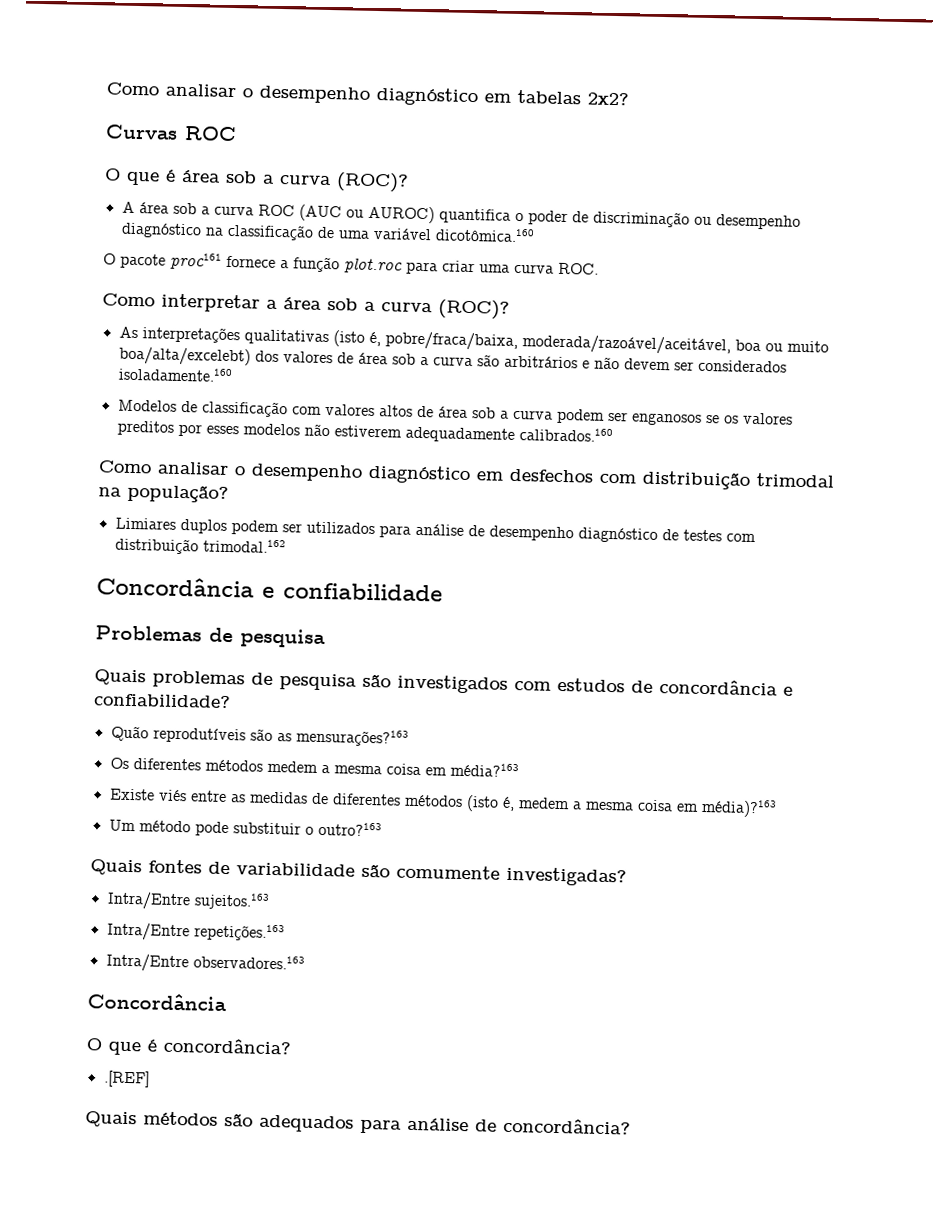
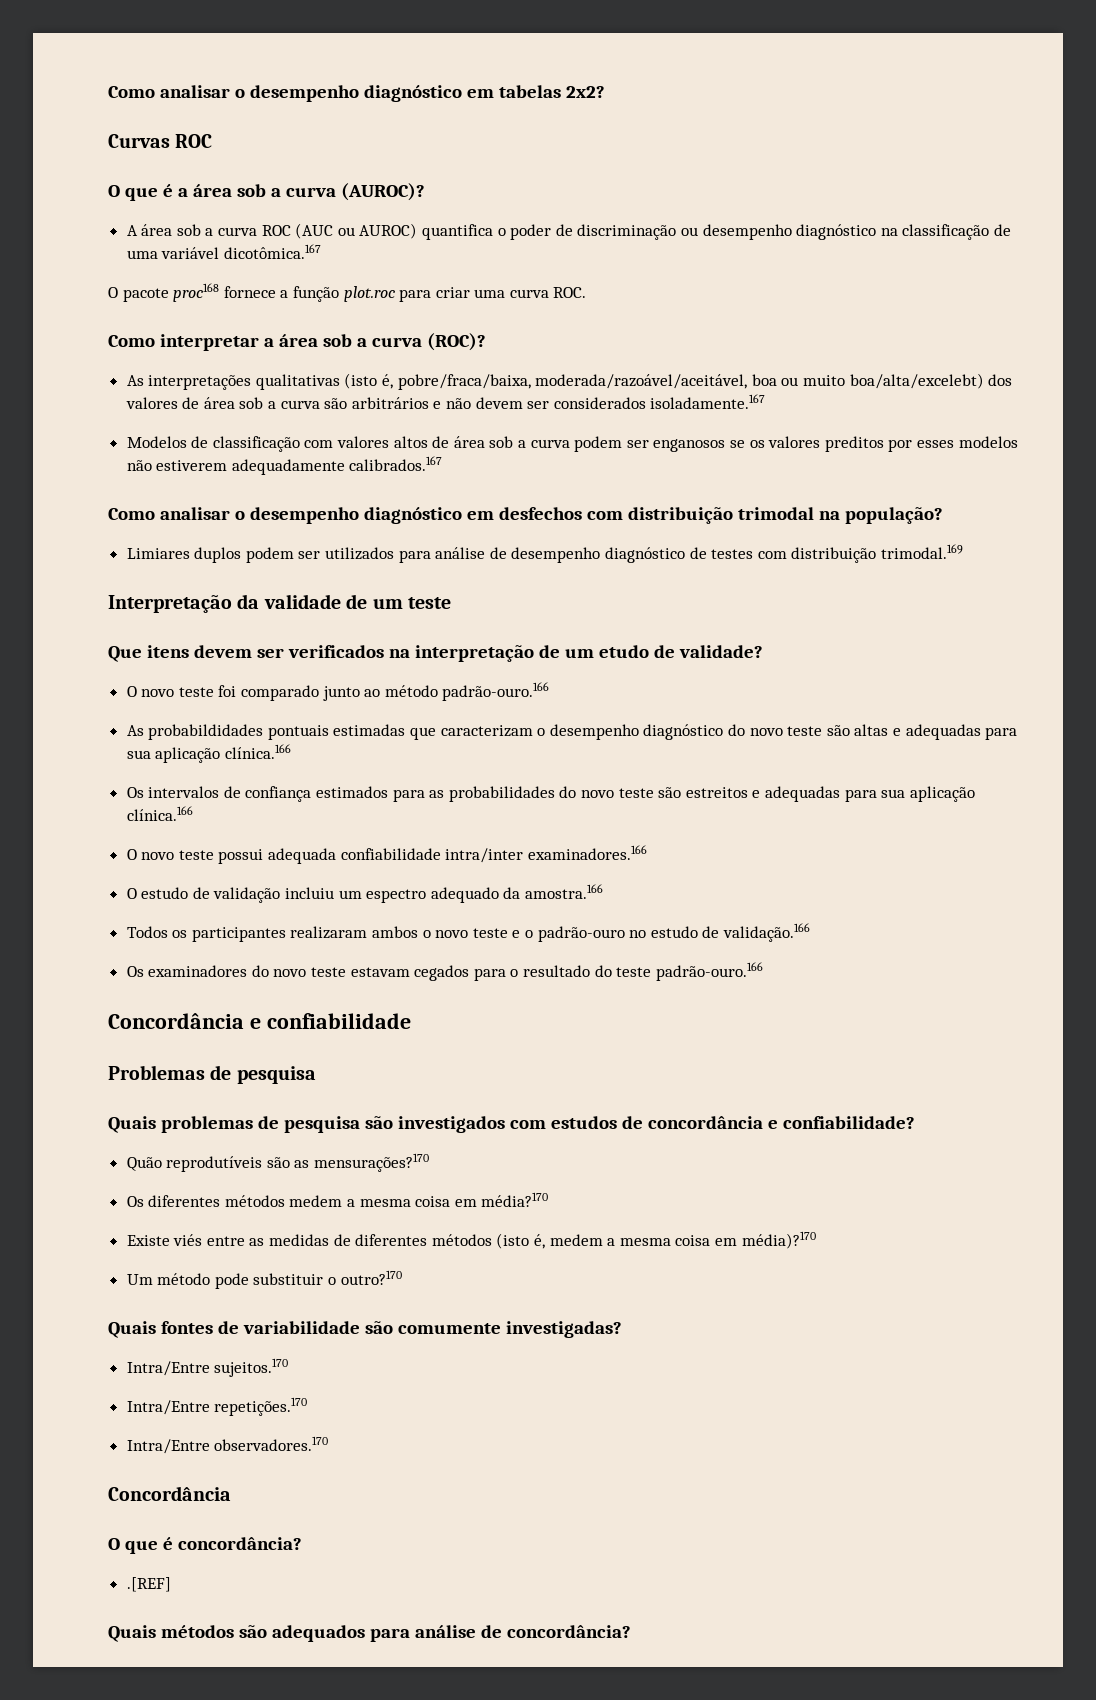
- O que é área sob a curva (ROC)?
+ O que é a área sob a curva (AUROC)?
- A área sob a curva ROC (AUC ou AUROC) quantifica o poder de discriminação ou desempenho diagnóstico na classificação de uma variável dicotômica.160
+ A área sob a curva ROC (AUC ou AUROC) quantifica o poder de discriminação ou desempenho diagnóstico na classificação de uma variável dicotômica.167
- O pacote proc161 fornece a função plot.roc para criar uma curva ROC.
+ O pacote proc168 fornece a função plot.roc para criar uma curva ROC.
- As interpretações qualitativas (isto é, pobre/fraca/baixa, moderada/razoável/aceitável, boa ou muito boa/alta/excelebt) dos valores de área sob a curva são arbitrários e não devem ser considerados isoladamente.160
+ As interpretações qualitativas (isto é, pobre/fraca/baixa, moderada/razoável/aceitável, boa ou muito boa/alta/excelebt) dos valores de área sob a curva são arbitrários e não devem ser considerados isoladamente.167
- Modelos de classificação com valores altos de área sob a curva podem ser enganosos se os valores preditos por esses modelos não estiverem adequadamente calibrados.160
+ Modelos de classificação com valores altos de área sob a curva podem ser enganosos se os valores preditos por esses modelos não estiverem adequadamente calibrados.167
- Limiares duplos podem ser utilizados para análise de desempenho diagnóstico de testes com distribuição trimodal.162
+ Limiares duplos podem ser utilizados para análise de desempenho diagnóstico de testes com distribuição trimodal.169
+ Interpretação da validade de um teste
+ Que itens devem ser verificados na interpretação de um etudo de validade?
+ O novo teste foi comparado junto ao método padrão-ouro.166
+ As probabildidades pontuais estimadas que caracterizam o desempenho diagnóstico do novo teste são altas e adequadas para sua aplicação clínica.166
+ Os intervalos de confiança estimados para as probabilidades do novo teste são estreitos e adequadas para sua aplicação clínica.166
+ O novo teste possui adequada confiabilidade intra/inter examinadores.166
+ O estudo de validação incluiu um espectro adequado da amostra.166
+ Todos os participantes realizaram ambos o novo teste e o padrão-ouro no estudo de validação.166
+ Os examinadores do novo teste estavam cegados para o resultado do teste padrão-ouro.166
- Quão reprodutíveis são as mensurações?163
+ Quão reprodutíveis são as mensurações?170
- Os diferentes métodos medem a mesma coisa em média?163
+ Os diferentes métodos medem a mesma coisa em média?170
- Existe viés entre as medidas de diferentes métodos (isto é, medem a mesma coisa em média)?163
+ Existe viés entre as medidas de diferentes métodos (isto é, medem a mesma coisa em média)?170
- Um método pode substituir o outro?163
+ Um método pode substituir o outro?170
- Intra/Entre sujeitos.163
- Intra/Entre repetições.163
- Intra/Entre observadores.163
+ Intra/Entre sujeitos.170
+ Intra/Entre repetições.170
+ Intra/Entre observadores.170

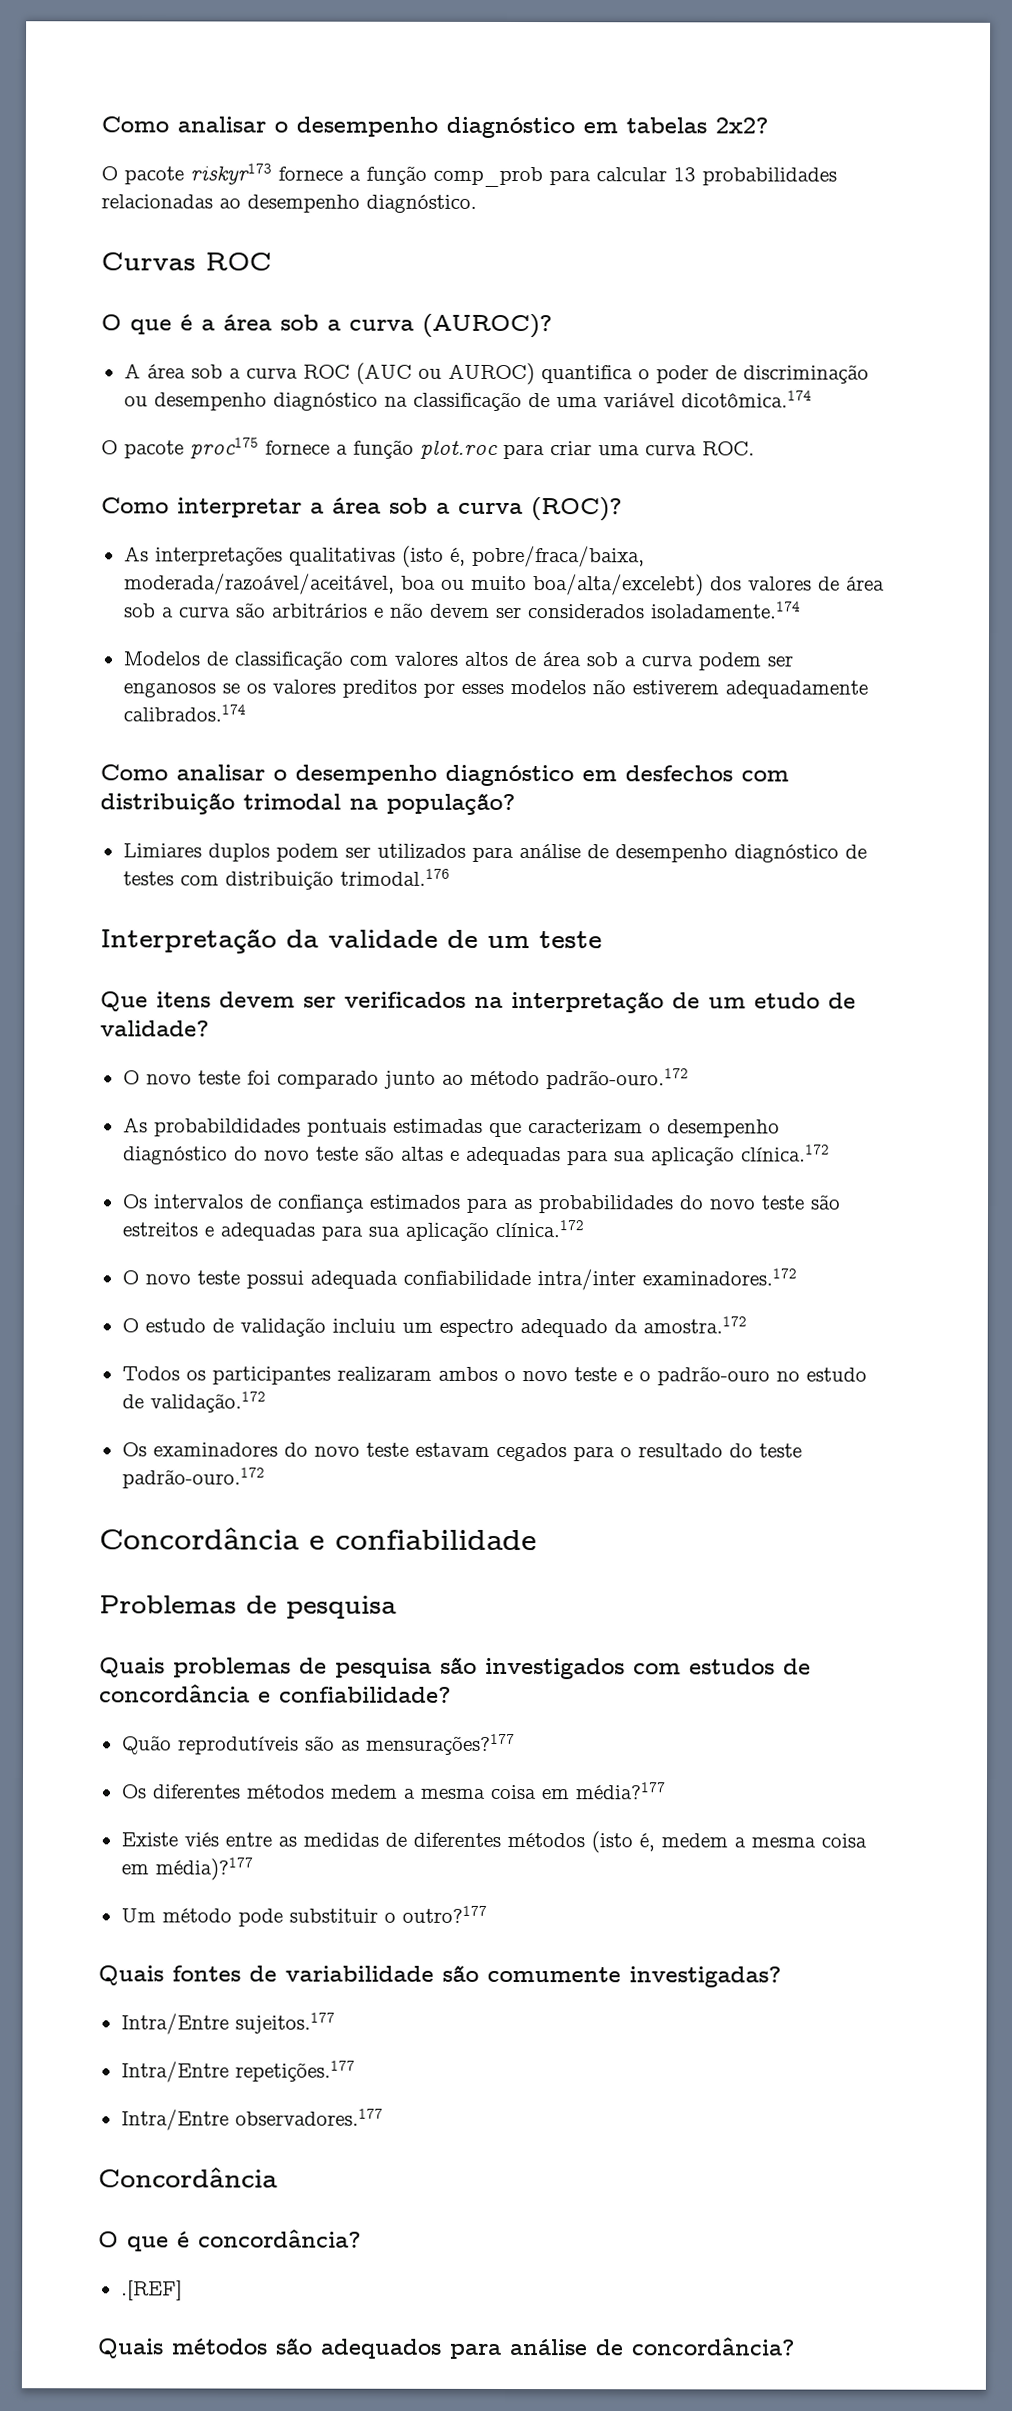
+ O pacote riskyr173 fornece a função comp_prob para calcular 13 probabilidades relacionadas ao desempenho diagnóstico.
- A área sob a curva ROC (AUC ou AUROC) quantifica o poder de discriminação ou desempenho diagnóstico na classificação de uma variável dicotômica.167
- O pacote proc168 fornece a função plot.roc para criar uma curva ROC.
+ A área sob a curva ROC (AUC ou AUROC) quantifica o poder de discriminação ou desempenho diagnóstico na classificação de uma variável dicotômica.174
+ O pacote proc175 fornece a função plot.roc para criar uma curva ROC.
- As interpretações qualitativas (isto é, pobre/fraca/baixa, moderada/razoável/aceitável, boa ou muito boa/alta/excelebt) dos valores de área sob a curva são arbitrários e não devem ser considerados isoladamente.167
+ As interpretações qualitativas (isto é, pobre/fraca/baixa, moderada/razoável/aceitável, boa ou muito boa/alta/excelebt) dos valores de área sob a curva são arbitrários e não devem ser considerados isoladamente.174
- Modelos de classificação com valores altos de área sob a curva podem ser enganosos se os valores preditos por esses modelos não estiverem adequadamente calibrados.167
+ Modelos de classificação com valores altos de área sob a curva podem ser enganosos se os valores preditos por esses modelos não estiverem adequadamente calibrados.174
- Limiares duplos podem ser utilizados para análise de desempenho diagnóstico de testes com distribuição trimodal.169
+ Limiares duplos podem ser utilizados para análise de desempenho diagnóstico de testes com distribuição trimodal.176
- O novo teste foi comparado junto ao método padrão-ouro.166
+ O novo teste foi comparado junto ao método padrão-ouro.172
- As probabildidades pontuais estimadas que caracterizam o desempenho diagnóstico do novo teste são altas e adequadas para sua aplicação clínica.166
+ As probabildidades pontuais estimadas que caracterizam o desempenho diagnóstico do novo teste são altas e adequadas para sua aplicação clínica.172
- Os intervalos de confiança estimados para as probabilidades do novo teste são estreitos e adequadas para sua aplicação clínica.166
+ Os intervalos de confiança estimados para as probabilidades do novo teste são estreitos e adequadas para sua aplicação clínica.172
- O novo teste possui adequada confiabilidade intra/inter examinadores.166
+ O novo teste possui adequada confiabilidade intra/inter examinadores.172
- O estudo de validação incluiu um espectro adequado da amostra.166
+ O estudo de validação incluiu um espectro adequado da amostra.172
- Todos os participantes realizaram ambos o novo teste e o padrão-ouro no estudo de validação.166
+ Todos os participantes realizaram ambos o novo teste e o padrão-ouro no estudo de validação.172
- Os examinadores do novo teste estavam cegados para o resultado do teste padrão-ouro.166
+ Os examinadores do novo teste estavam cegados para o resultado do teste padrão-ouro.172
- Quão reprodutíveis são as mensurações?170
+ Quão reprodutíveis são as mensurações?177
- Os diferentes métodos medem a mesma coisa em média?170
+ Os diferentes métodos medem a mesma coisa em média?177
- Existe viés entre as medidas de diferentes métodos (isto é, medem a mesma coisa em média)?170
+ Existe viés entre as medidas de diferentes métodos (isto é, medem a mesma coisa em média)?177
- Um método pode substituir o outro?170
+ Um método pode substituir o outro?177
- Intra/Entre sujeitos.170
- Intra/Entre repetições.170
- Intra/Entre observadores.170
+ Intra/Entre sujeitos.177
+ Intra/Entre repetições.177
+ Intra/Entre observadores.177

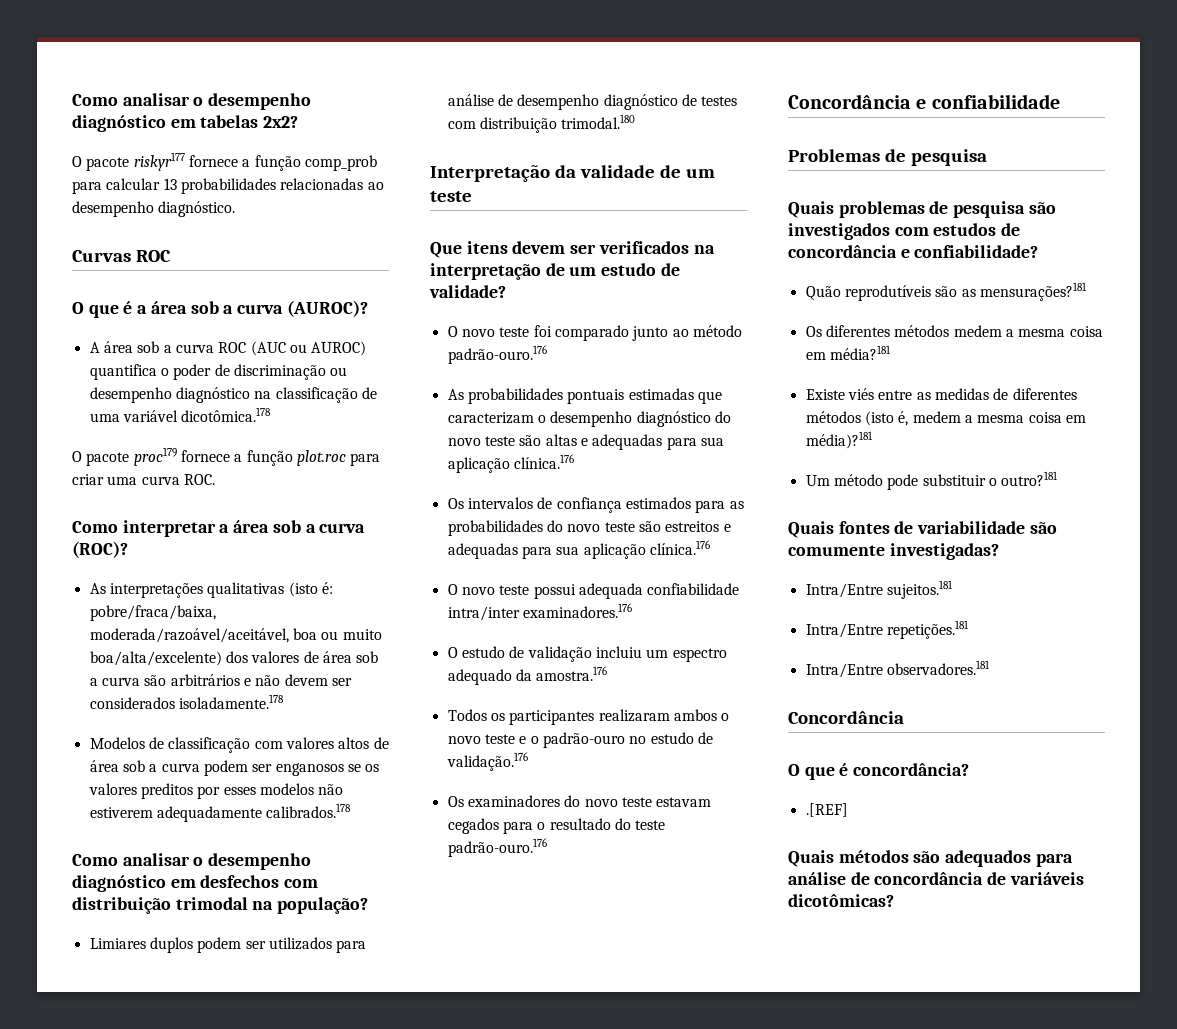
- O pacote riskyr173 fornece a função comp_prob para calcular 13 probabilidades relacionadas ao desempenho diagnóstico.
+ O pacote riskyr177 fornece a função comp_prob para calcular 13 probabilidades relacionadas ao desempenho diagnóstico.
- A área sob a curva ROC (AUC ou AUROC) quantifica o poder de discriminação ou desempenho diagnóstico na classificação de uma variável dicotômica.174
- O pacote proc175 fornece a função plot.roc para criar uma curva ROC.
+ A área sob a curva ROC (AUC ou AUROC) quantifica o poder de discriminação ou desempenho diagnóstico na classificação de uma variável dicotômica.178
+ O pacote proc179 fornece a função plot.roc para criar uma curva ROC.
- As interpretações qualitativas (isto é, pobre/fraca/baixa, moderada/razoável/aceitável, boa ou muito boa/alta/excelebt) dos valores de área sob a curva são arbitrários e não devem ser considerados isoladamente.174
+ As interpretações qualitativas (isto é: pobre/fraca/baixa, moderada/razoável/aceitável, boa ou muito boa/alta/excelente) dos valores de área sob a curva são arbitrários e não devem ser considerados isoladamente.178
- Modelos de classificação com valores altos de área sob a curva podem ser enganosos se os valores preditos por esses modelos não estiverem adequadamente calibrados.174
+ Modelos de classificação com valores altos de área sob a curva podem ser enganosos se os valores preditos por esses modelos não estiverem adequadamente calibrados.178
- Limiares duplos podem ser utilizados para análise de desempenho diagnóstico de testes com distribuição trimodal.176
+ Limiares duplos podem ser utilizados para análise de desempenho diagnóstico de testes com distribuição trimodal.180
- Que itens devem ser verificados na interpretação de um etudo de validade?
+ Que itens devem ser verificados na interpretação de um estudo de validade?
- O novo teste foi comparado junto ao método padrão-ouro.172
- As probabildidades pontuais estimadas que caracterizam o desempenho diagnóstico do novo teste são altas e adequadas para sua aplicação clínica.172
+ O novo teste foi comparado junto ao método padrão-ouro.176
+ As probabilidades pontuais estimadas que caracterizam o desempenho diagnóstico do novo teste são altas e adequadas para sua aplicação clínica.176
- Os intervalos de confiança estimados para as probabilidades do novo teste são estreitos e adequadas para sua aplicação clínica.172
+ Os intervalos de confiança estimados para as probabilidades do novo teste são estreitos e adequadas para sua aplicação clínica.176
- O novo teste possui adequada confiabilidade intra/inter examinadores.172
+ O novo teste possui adequada confiabilidade intra/inter examinadores.176
- O estudo de validação incluiu um espectro adequado da amostra.172
+ O estudo de validação incluiu um espectro adequado da amostra.176
- Todos os participantes realizaram ambos o novo teste e o padrão-ouro no estudo de validação.172
+ Todos os participantes realizaram ambos o novo teste e o padrão-ouro no estudo de validação.176
- Os examinadores do novo teste estavam cegados para o resultado do teste padrão-ouro.172
+ Os examinadores do novo teste estavam cegados para o resultado do teste padrão-ouro.176
- Quão reprodutíveis são as mensurações?177
+ Quão reprodutíveis são as mensurações?181
- Os diferentes métodos medem a mesma coisa em média?177
+ Os diferentes métodos medem a mesma coisa em média?181
- Existe viés entre as medidas de diferentes métodos (isto é, medem a mesma coisa em média)?177
+ Existe viés entre as medidas de diferentes métodos (isto é, medem a mesma coisa em média)?181
- Um método pode substituir o outro?177
+ Um método pode substituir o outro?181
- Intra/Entre sujeitos.177
- Intra/Entre repetições.177
- Intra/Entre observadores.177
+ Intra/Entre sujeitos.181
+ Intra/Entre repetições.181
+ Intra/Entre observadores.181
- Quais métodos são adequados para análise de concordância?
+ Quais métodos são adequados para análise de concordância de variáveis dicotômicas?

